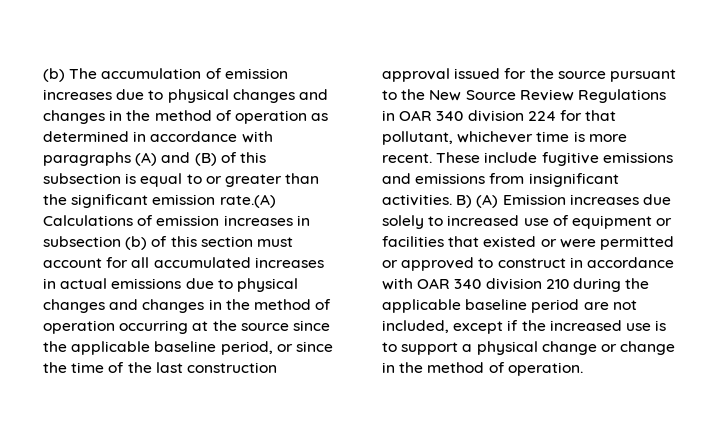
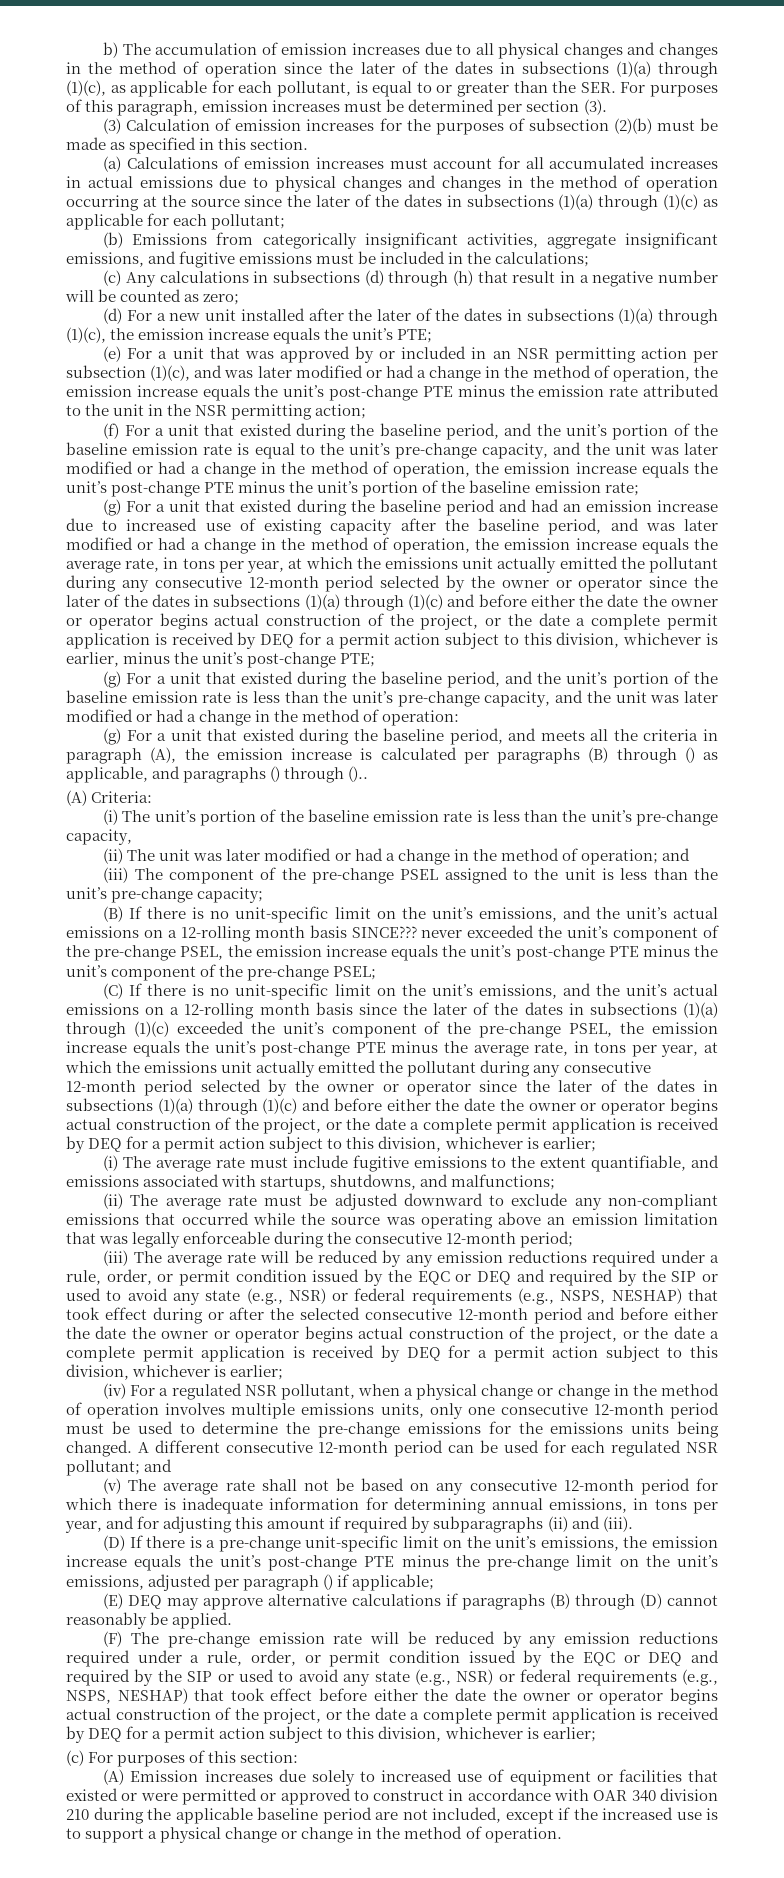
- (b) The accumulation of emission increases due to physical changes and changes in the method of operation as determined in accordance with paragraphs (A) and (B) of this subsection is equal to or greater than the significant emission rate.(A) Calculations of emission increases in subsection (b) of this section must account for all accumulated increases in actual emissions due to physical changes and changes in the method of operation occurring at the source since the applicable baseline period, or since the time of the last construction approval issued for the source pursuant to the New Source Review Regulations in OAR 340 division 224 for that pollutant, whichever time is more recent. These include fugitive emissions and emissions from insignificant activities. B) (A) Emission increases due solely to increased use of equipment or facilities that existed or were permitted or approved to construct in accordance with OAR 340 division 210 during the applicable baseline period are not included, except if the increased use is to support a physical change or change in the method of operation.
+ b) The accumulation of emission increases due to all physical changes and changes in the method of operation since the later of the dates in subsections (1)(a) through (1)(c), as applicable for each pollutant, is equal to or greater than the SER. For purposes of this paragraph, emission increases must be determined per section (3).
+ (3) Calculation of emission increases for the purposes of subsection (2)(b) must be made as specified in this section.
+ (a) Calculations of emission increases must account for all accumulated increases in actual emissions due to physical changes and changes in the method of operation occurring at the source since the later of the dates in subsections (1)(a) through (1)(c) as applicable for each pollutant;
+ (b) Emissions from categorically insignificant activities, aggregate insignificant emissions, and fugitive emissions must be included in the calculations;
+ (c) Any calculations in subsections (d) through (h) that result in a negative number will be counted as zero;
+ (d) For a new unit installed after the later of the dates in subsections (1)(a) through (1)(c), the emission increase equals the unit’s PTE;
+ (e) For a unit that was approved by or included in an NSR permitting action per subsection (1)(c), and was later modified or had a change in the method of operation, the emission increase equals the unit’s post-change PTE minus the emission rate attributed to the unit in the NSR permitting action;
+ (f) For a unit that existed during the baseline period, and the unit’s portion of the baseline emission rate is equal to the unit’s pre-change capacity, and the unit was later modified or had a change in the method of operation, the emission increase equals the unit’s post-change PTE minus the unit’s portion of the baseline emission rate;
+ (g) For a unit that existed during the baseline period and had an emission increase due to increased use of existing capacity after the baseline period, and was later modified or had a change in the method of operation, the emission increase equals the average rate, in tons per year, at which the emissions unit actually emitted the pollutant during any consecutive 12-month period selected by the owner or operator since the later of the dates in subsections (1)(a) through (1)(c) and before either the date the owner or operator begins actual construction of the project, or the date a complete permit application is received by DEQ for a permit action subject to this division, whichever is earlier, minus the unit’s post-change PTE;
+ (g) For a unit that existed during the baseline period, and the unit’s portion of the baseline emission rate is less than the unit’s pre-change capacity, and the unit was later modified or had a change in the method of operation:
+ (g) For a unit that existed during the baseline period, and meets all the criteria in paragraph (A), the emission increase is calculated per paragraphs (B) through () as applicable, and paragraphs () through ()..
+ (A) Criteria:
+ (i) The unit’s portion of the baseline emission rate is less than the unit’s pre-change capacity,
+ (ii) The unit was later modified or had a change in the method of operation; and
+ (iii) The component of the pre-change PSEL assigned to the unit is less than the unit’s pre-change capacity;
+ (B) If there is no unit-specific limit on the unit’s emissions, and the unit’s actual emissions on a 12-rolling month basis SINCE??? never exceeded the unit’s component of the pre-change PSEL, the emission increase equals the unit’s post-change PTE minus the unit’s component of the pre-change PSEL;
+ (C) If there is no unit-specific limit on the unit’s emissions, and the unit’s actual emissions on a 12-rolling month basis since the later of the dates in subsections (1)(a) through (1)(c) exceeded the unit’s component of the pre-change PSEL, the emission increase equals the unit’s post-change PTE minus the average rate, in tons per year, at which the emissions unit actually emitted the pollutant during any consecutive 12-month period selected by the owner or operator since the later of the dates in subsections (1)(a) through (1)(c) and before either the date the owner or operator begins actual construction of the project, or the date a complete permit application is received by DEQ for a permit action subject to this division, whichever is earlier;
+ (i) The average rate must include fugitive emissions to the extent quantifiable, and emissions associated with startups, shutdowns, and malfunctions;
+ (ii) The average rate must be adjusted downward to exclude any non-compliant emissions that occurred while the source was operating above an emission limitation that was legally enforceable during the consecutive 12-month period;
+ (iii) The average rate will be reduced by any emission reductions required under a rule, order, or permit condition issued by the EQC or DEQ and required by the SIP or used to avoid any state (e.g., NSR) or federal requirements (e.g., NSPS, NESHAP) that took effect during or after the selected consecutive 12-month period and before either the date the owner or operator begins actual construction of the project, or the date a complete permit application is received by DEQ for a permit action subject to this division, whichever is earlier;
+ (iv) For a regulated NSR pollutant, when a physical change or change in the method of operation involves multiple emissions units, only one consecutive 12-month period must be used to determine the pre-change emissions for the emissions units being changed. A different consecutive 12-month period can be used for each regulated NSR pollutant; and
+ (v) The average rate shall not be based on any consecutive 12-month period for which there is inadequate information for determining annual emissions, in tons per year, and for adjusting this amount if required by subparagraphs (ii) and (iii).
+ (D) If there is a pre-change unit-specific limit on the unit’s emissions, the emission increase equals the unit’s post-change PTE minus the pre-change limit on the unit’s emissions, adjusted per paragraph () if applicable;
+ (E) DEQ may approve alternative calculations if paragraphs (B) through (D) cannot reasonably be applied.
+ (F) The pre-change emission rate will be reduced by any emission reductions required under a rule, order, or permit condition issued by the EQC or DEQ and required by the SIP or used to avoid any state (e.g., NSR) or federal requirements (e.g., NSPS, NESHAP) that took effect before either the date the owner or operator begins actual construction of the project, or the date a complete permit application is received by DEQ for a permit action subject to this division, whichever is earlier;
+ (c) For purposes of this section:
+ (A) Emission increases due solely to increased use of equipment or facilities that existed or were permitted or approved to construct in accordance with OAR 340 division 210 during the applicable baseline period are not included, except if the increased use is to support a physical change or change in the method of operation.

